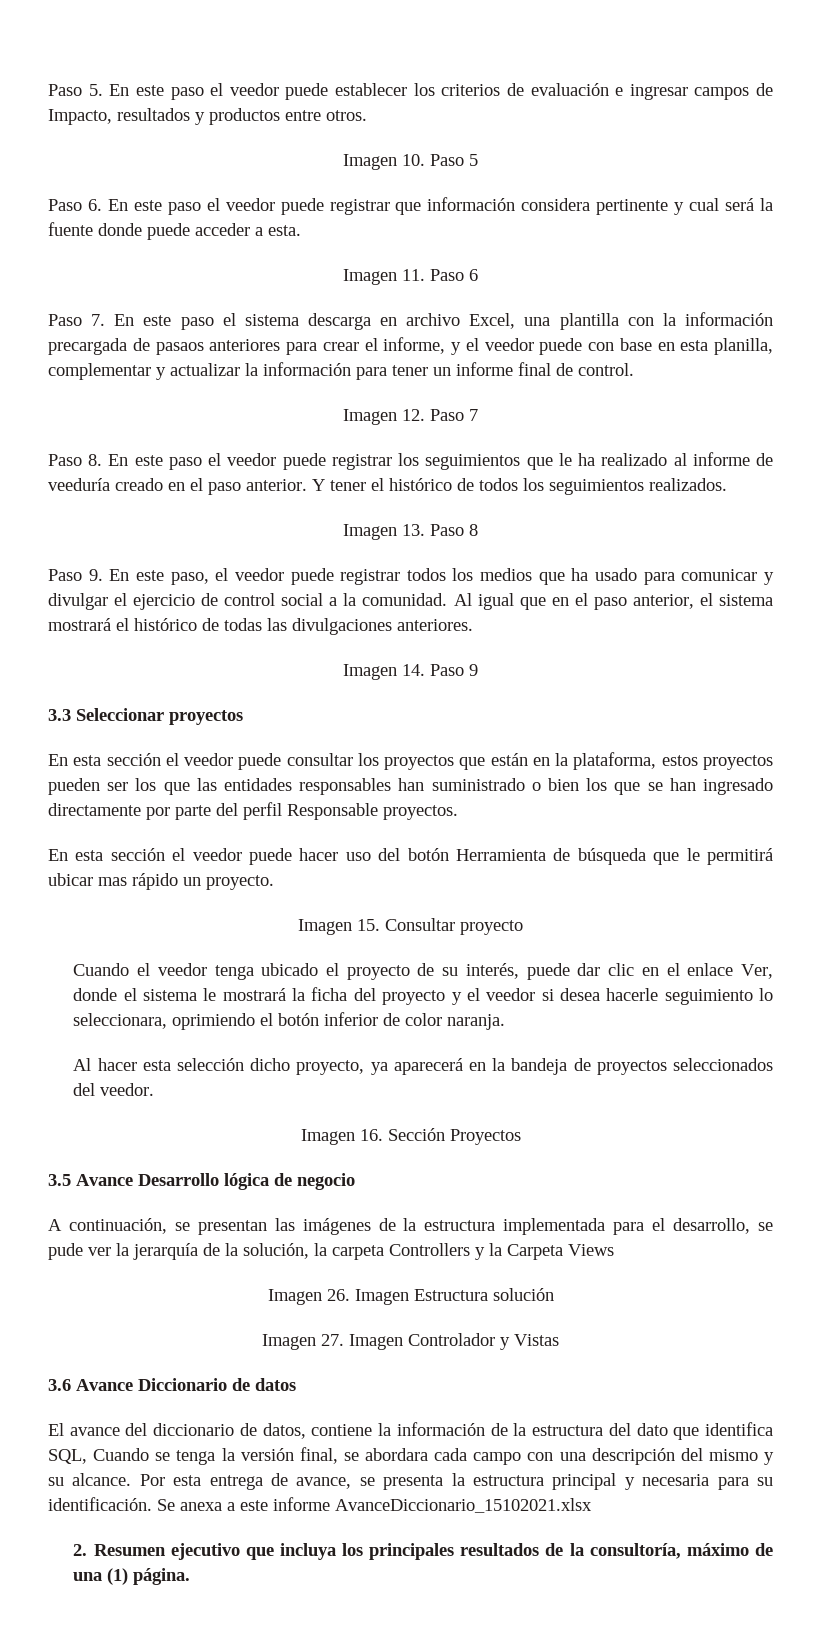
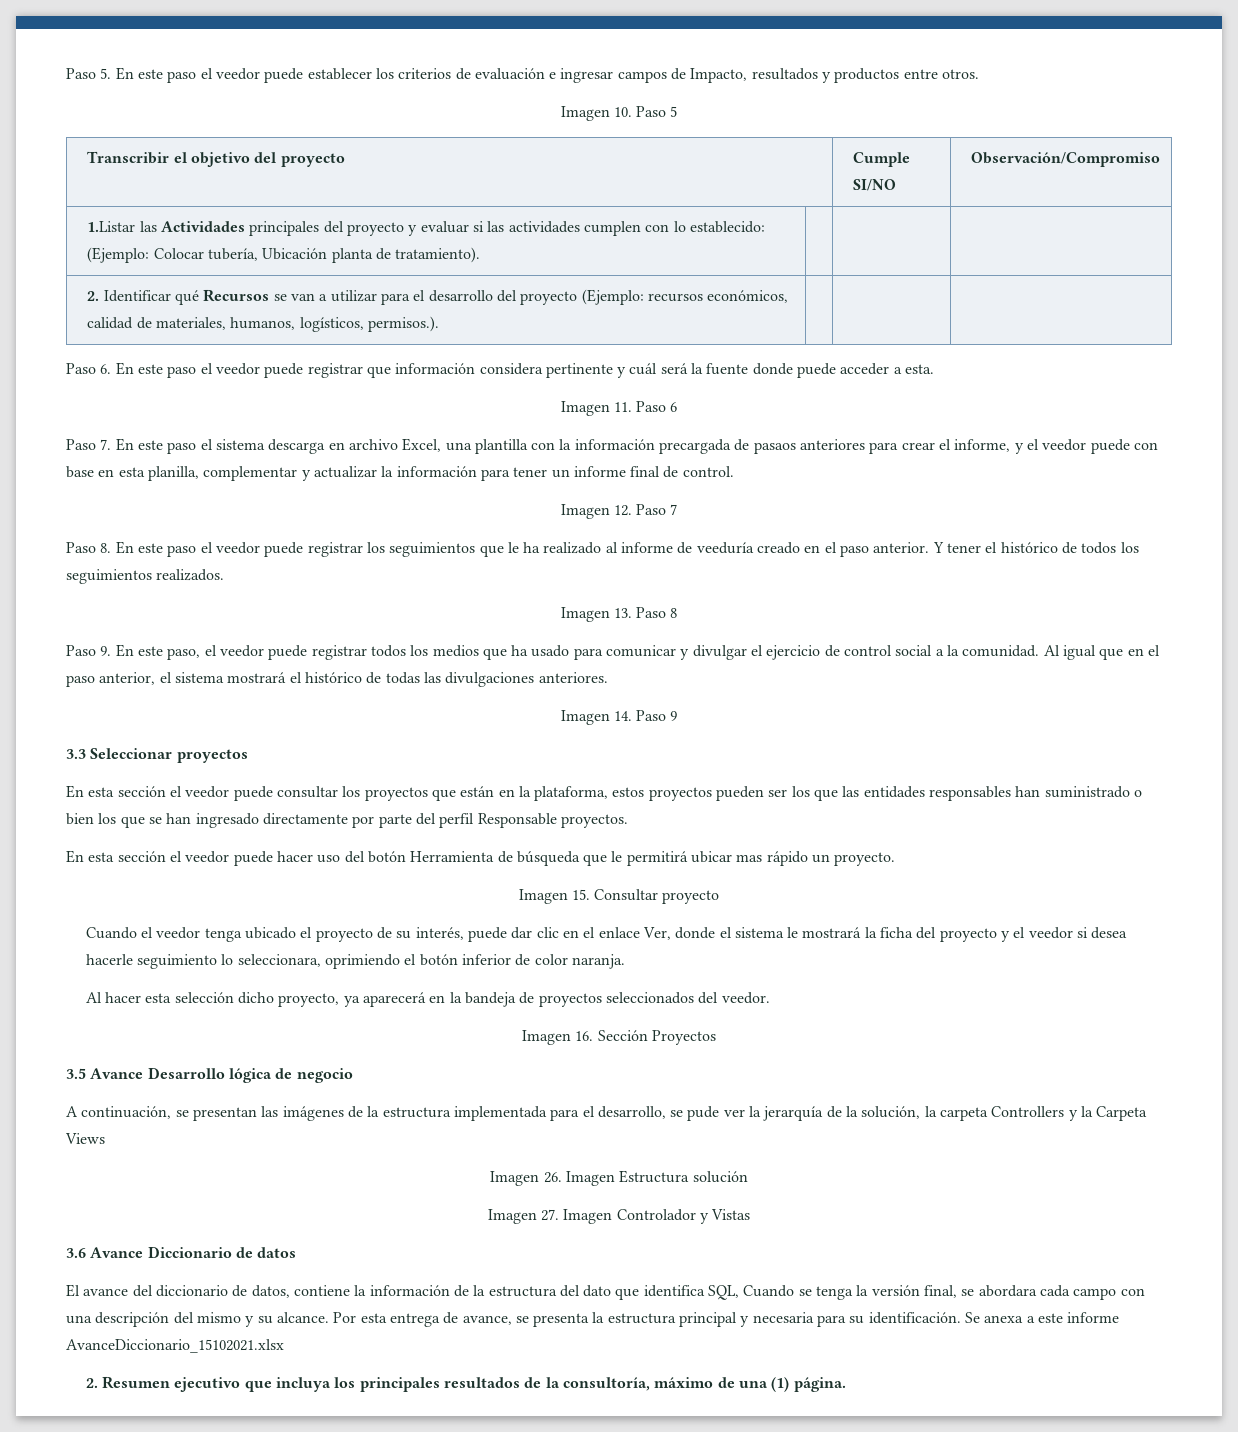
+ Transcribir el objetivo del proyecto | Cumple SI/NO | Observación/Compromiso
+ 1.Listar las Actividades principales del proyecto y evaluar si las actividades cumplen con lo establecido: (Ejemplo: Colocar tubería, Ubicación planta de tratamiento). | | |
+ 2. Identificar qué Recursos se van a utilizar para el desarrollo del proyecto (Ejemplo: recursos económicos, calidad de materiales, humanos, logísticos, permisos.). | | |
- Paso 6. En este paso el veedor puede registrar que información considera pertinente y cual será la fuente donde puede acceder a esta.
+ Paso 6. En este paso el veedor puede registrar que información considera pertinente y cuál será la fuente donde puede acceder a esta.

